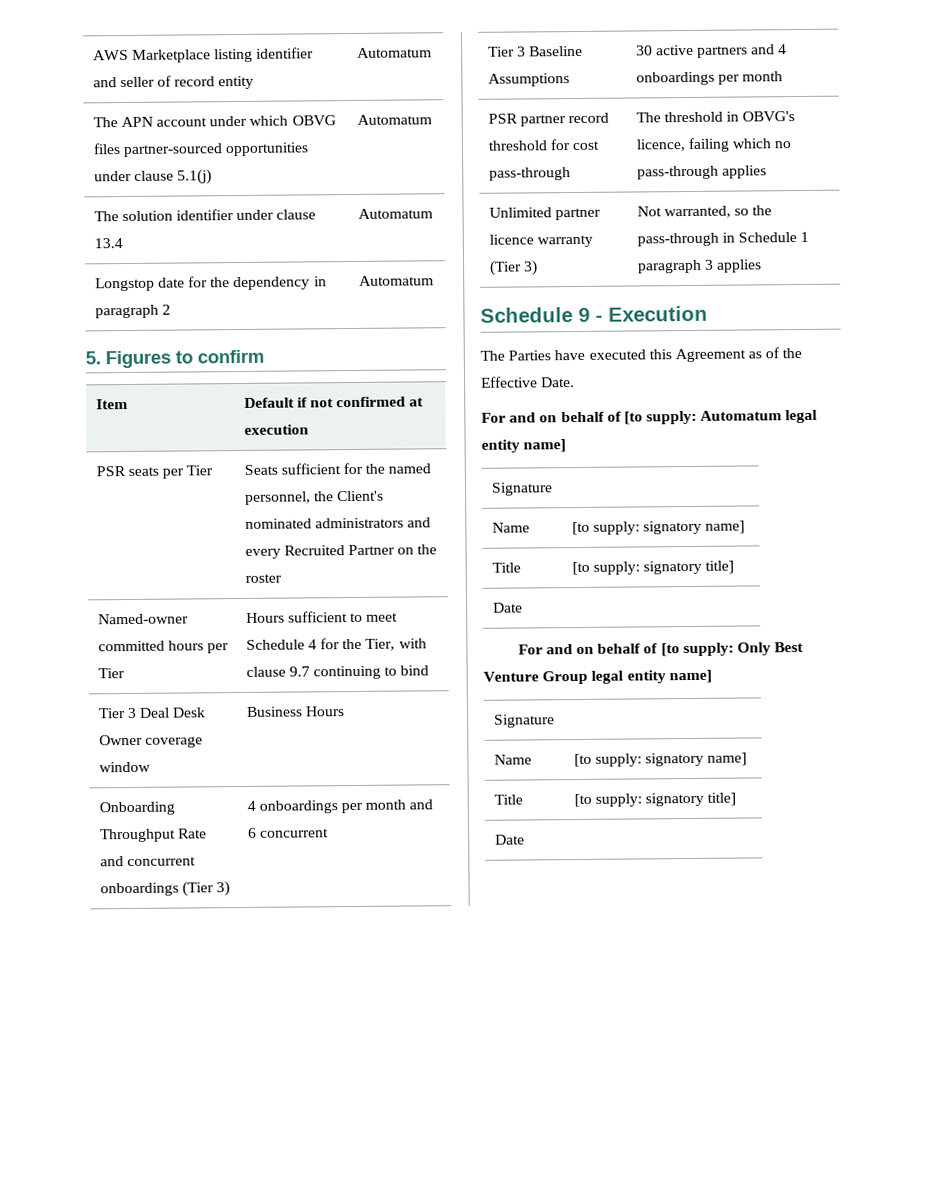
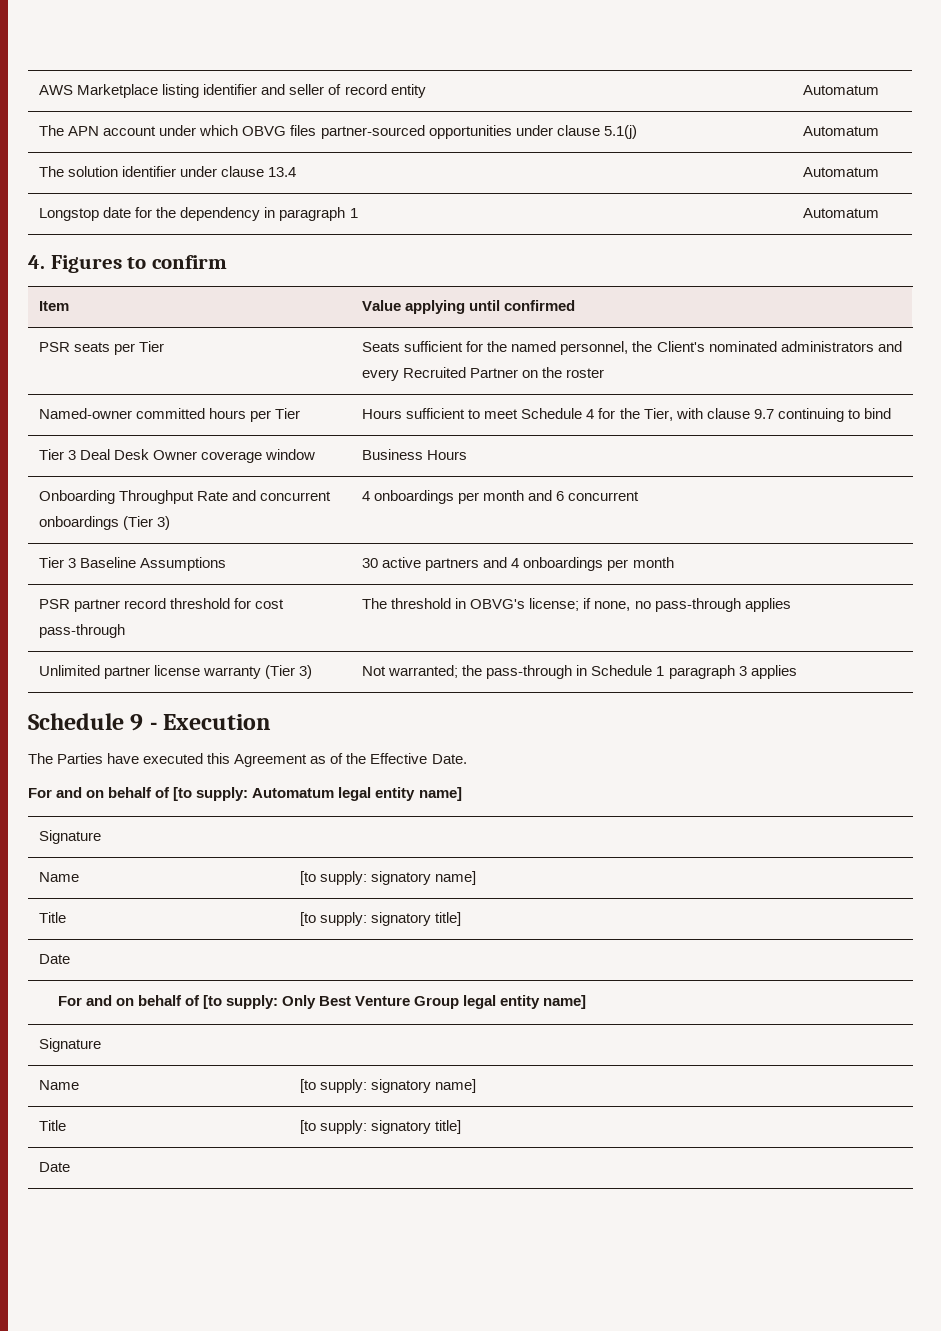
- Longstop date for the dependency in paragraph 2 | Automatum
- 5. Figures to confirm
+ Longstop date for the dependency in paragraph 1 | Automatum
+ 4. Figures to confirm
- Item | Default if not confirmed at execution
+ Item | Value applying until confirmed
- PSR partner record threshold for cost pass-through | The threshold in OBVG's licence, failing which no pass-through applies
+ PSR partner record threshold for cost pass-through | The threshold in OBVG's license; if none, no pass-through applies
- Unlimited partner licence warranty (Tier 3) | Not warranted, so the pass-through in Schedule 1 paragraph 3 applies
+ Unlimited partner license warranty (Tier 3) | Not warranted; the pass-through in Schedule 1 paragraph 3 applies

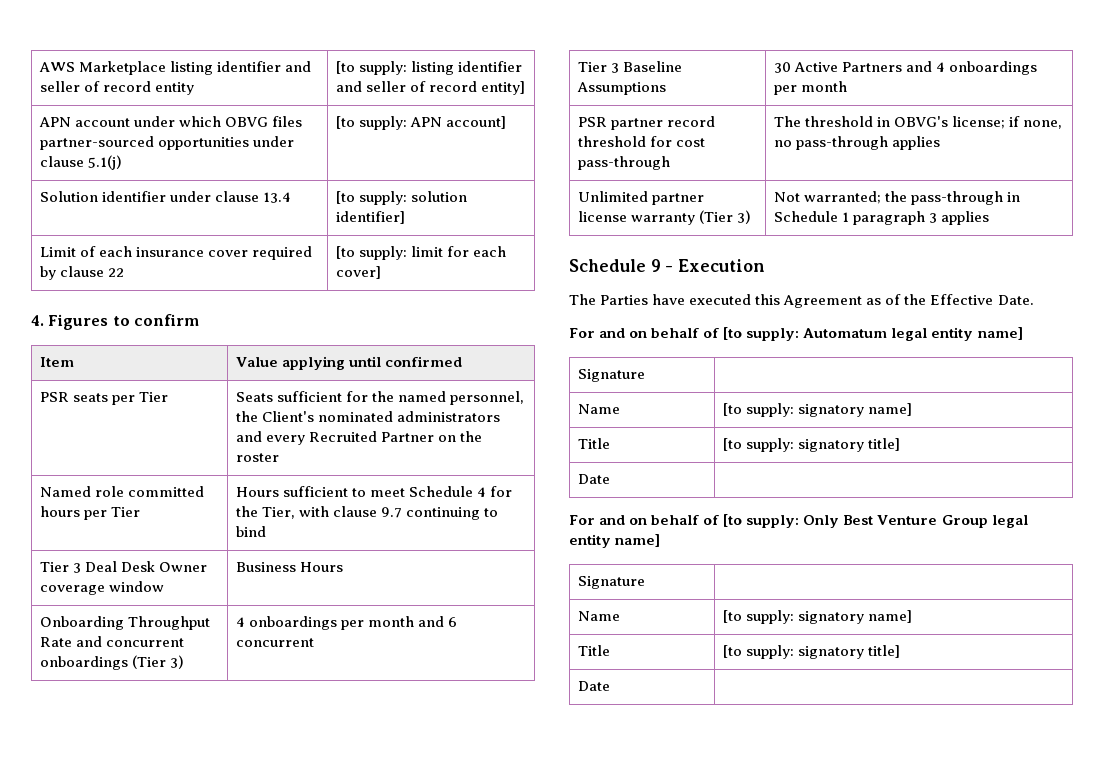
- AWS Marketplace listing identifier and seller of record entity | Automatum
- The APN account under which OBVG files partner-sourced opportunities under clause 5.1(j) | Automatum
- The solution identifier under clause 13.4 | Automatum
- Longstop date for the dependency in paragraph 1 | Automatum
+ AWS Marketplace listing identifier and seller of record entity | [to supply: listing identifier and seller of record entity]
+ APN account under which OBVG files partner-sourced opportunities under clause 5.1(j) | [to supply: APN account]
+ Solution identifier under clause 13.4 | [to supply: solution identifier]
+ Limit of each insurance cover required by clause 22 | [to supply: limit for each cover]
- Named-owner committed hours per Tier | Hours sufficient to meet Schedule 4 for the Tier, with clause 9.7 continuing to bind
+ Named role committed hours per Tier | Hours sufficient to meet Schedule 4 for the Tier, with clause 9.7 continuing to bind
- Tier 3 Baseline Assumptions | 30 active partners and 4 onboardings per month
+ Tier 3 Baseline Assumptions | 30 Active Partners and 4 onboardings per month

